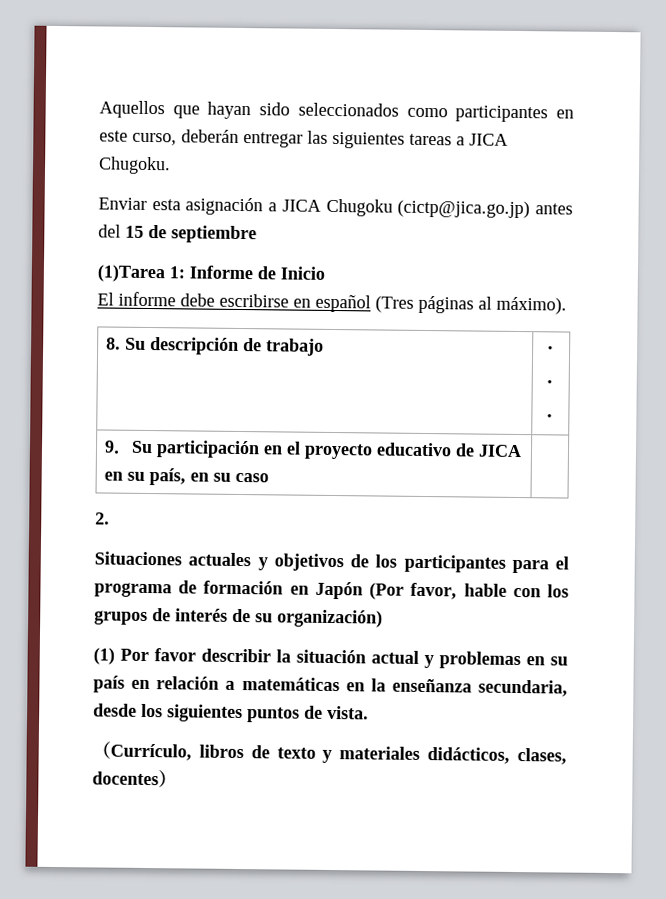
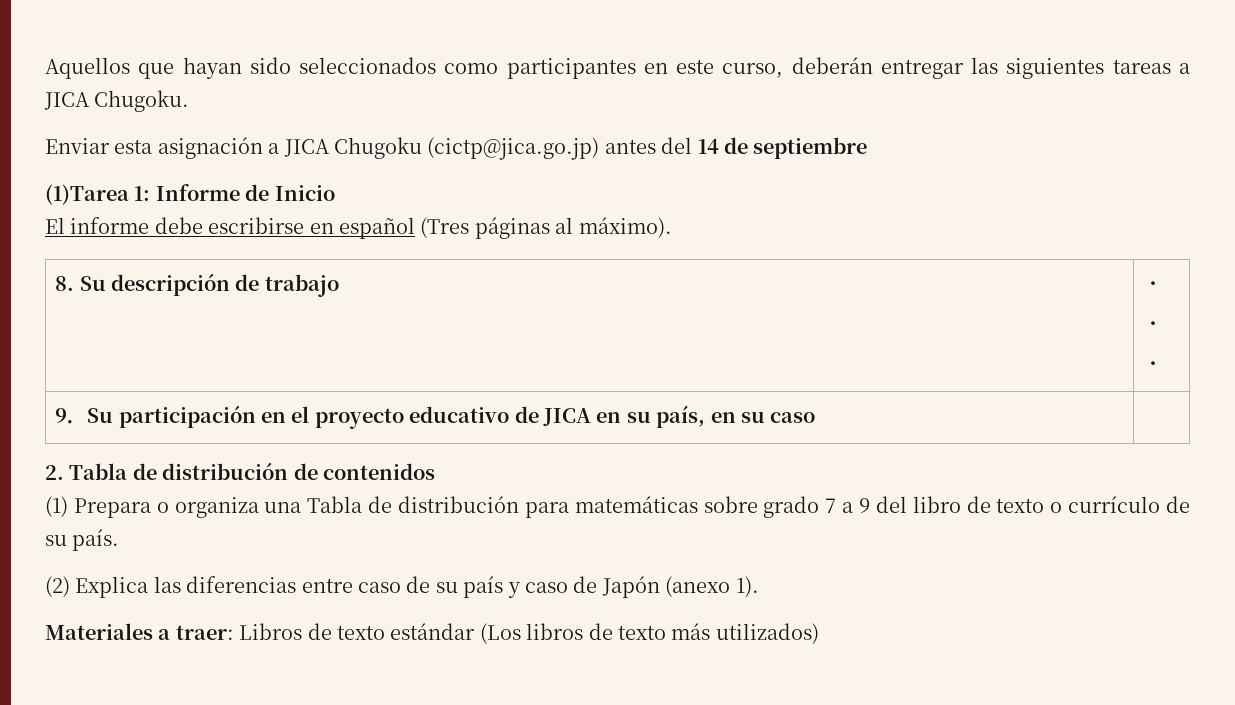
- Enviar esta asignación a JICA Chugoku (cictp@jica.go.jp) antes del 15 de septiembre
+ Enviar esta asignación a JICA Chugoku (cictp@jica.go.jp) antes del 14 de septiembre
- 2.
- Situaciones actuales y objetivos de los participantes para el programa de formación en Japón (Por favor, hable con los grupos de interés de su organización)
- (1) Por favor describir la situación actual y problemas en su país en relación a matemáticas en la enseñanza secundaria, desde los siguientes puntos de vista.
- （Currículo, libros de texto y materiales didácticos, clases, docentes）
+ 2. Tabla de distribución de contenidos
+ (1) Prepara o organiza una Tabla de distribución para matemáticas sobre grado 7 a 9 del libro de texto o currículo de su país.
+ (2) Explica las diferencias entre caso de su país y caso de Japón (anexo 1).
+ Materiales a traer: Libros de texto estándar (Los libros de texto más utilizados)

